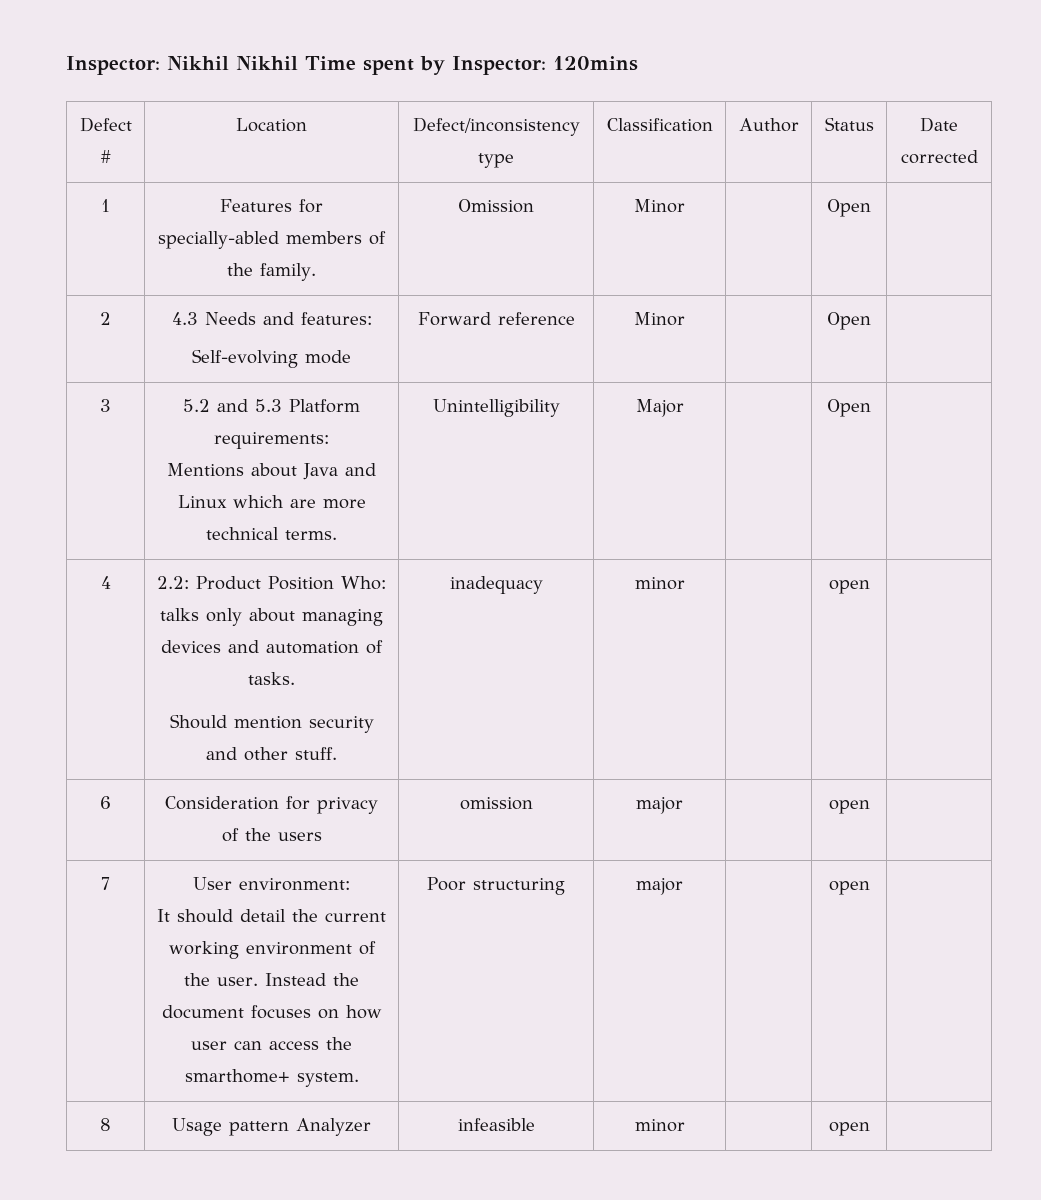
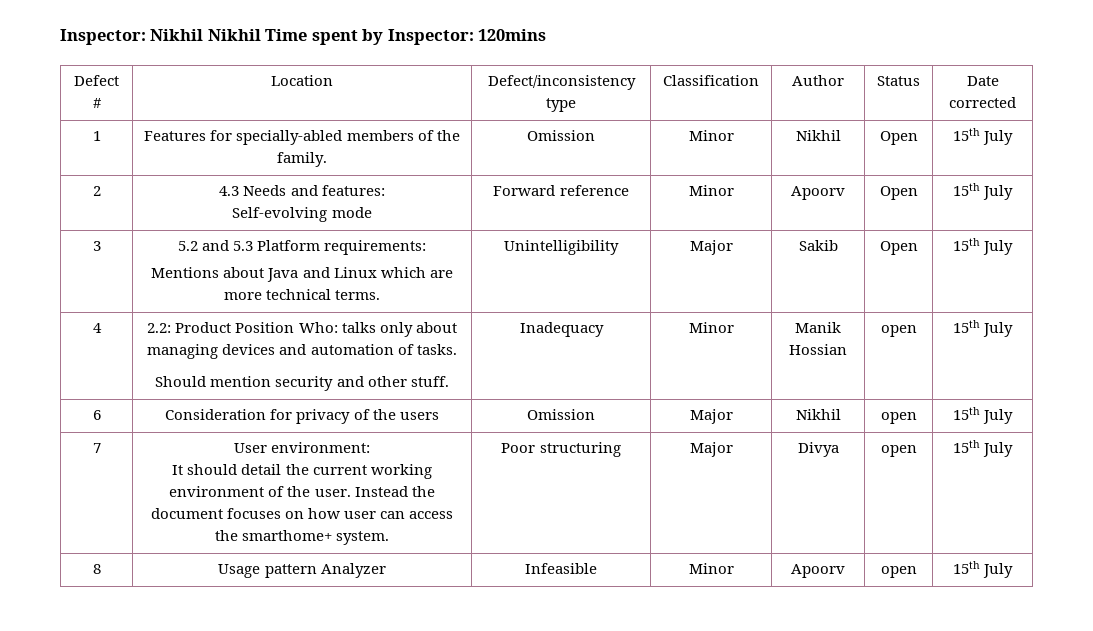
- 1 | Features for specially-abled members of the family. | Omission | Minor | | Open |
+ 1 | Features for specially-abled members of the family. | Omission | Minor | Nikhil | Open | 15th July
  2 | 4.3 Needs and features:
- Self-evolving mode | Forward reference | Minor | | Open |
+ Self-evolving mode | Forward reference | Minor | Apoorv | Open | 15th July
  3 | 5.2 and 5.3 Platform requirements:
- Mentions about Java and Linux which are more technical terms. | Unintelligibility | Major | | Open |
+ Mentions about Java and Linux which are more technical terms. | Unintelligibility | Major | Sakib | Open | 15th July
  4 | 2.2: Product Position Who: talks only about managing devices and automation of tasks.
- Should mention security and other stuff. | inadequacy | minor | | open |
+ Should mention security and other stuff. | Inadequacy | Minor | Manik Hossian | open | 15th July
- 6 | Consideration for privacy of the users | omission | major | | open |
+ 6 | Consideration for privacy of the users | Omission | Major | Nikhil | open | 15th July
  7 | User environment:
- It should detail the current working environment of the user. Instead the document focuses on how user can access the smarthome+ system. | Poor structuring | major | | open |
+ It should detail the current working environment of the user. Instead the document focuses on how user can access the smarthome+ system. | Poor structuring | Major | Divya | open | 15th July
- 8 | Usage pattern Analyzer | infeasible | minor | | open |
+ 8 | Usage pattern Analyzer | Infeasible | Minor | Apoorv | open | 15th July

